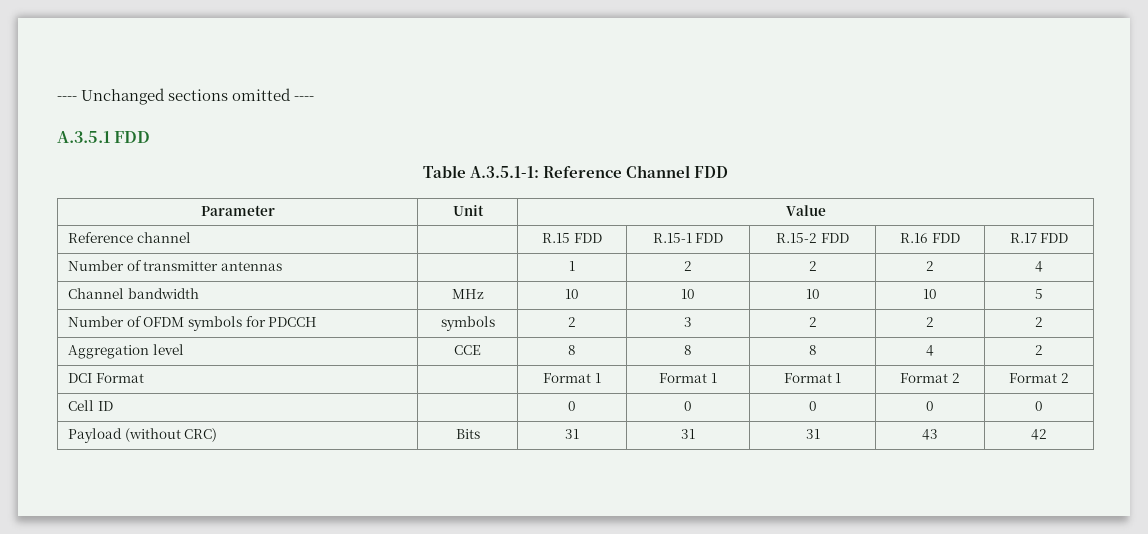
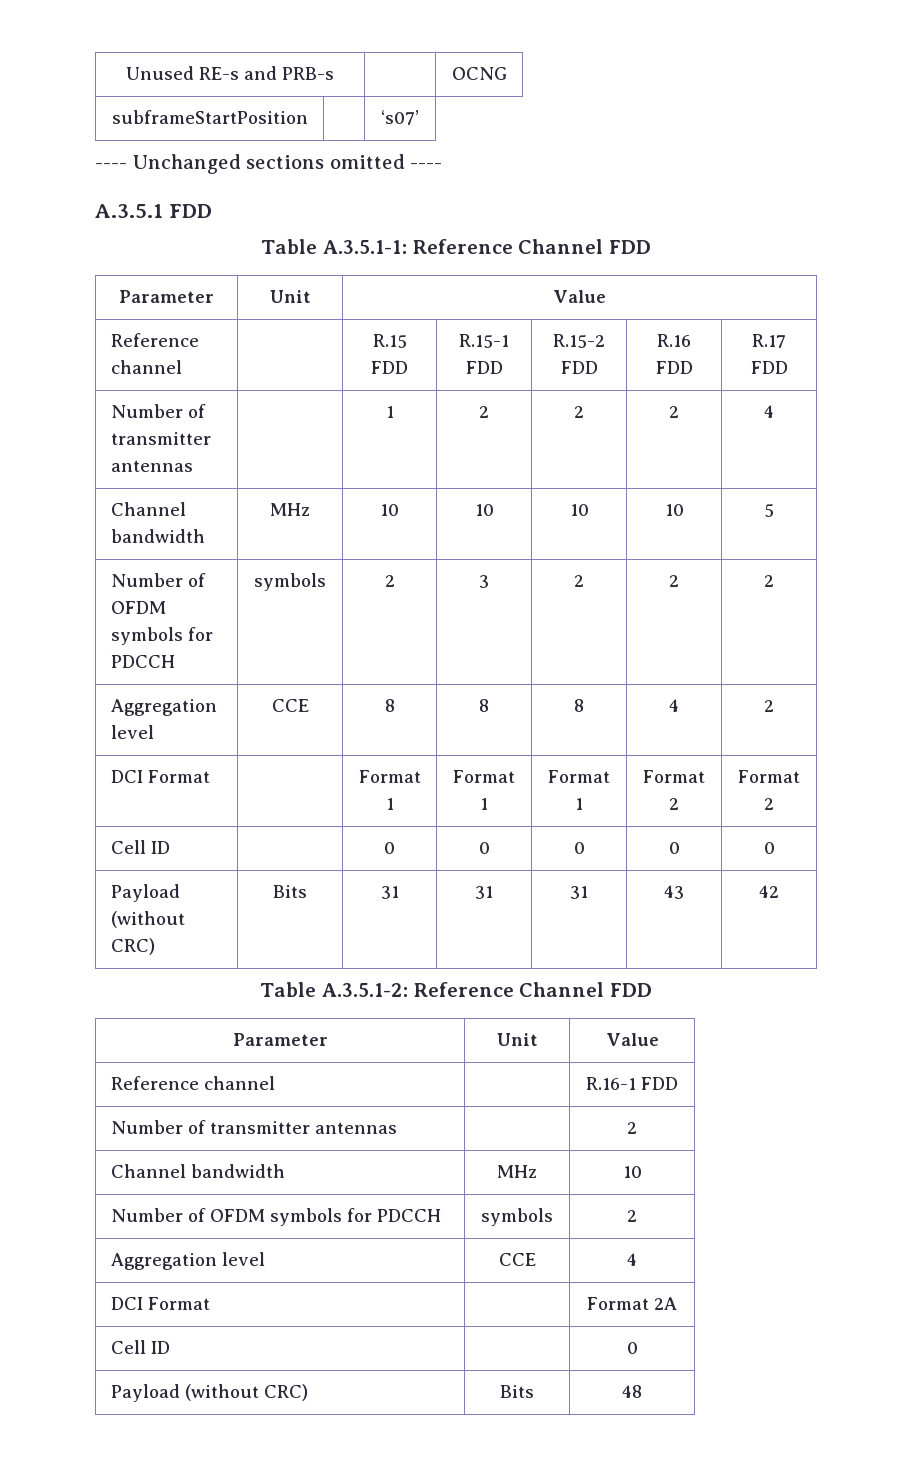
+ Unused RE-s and PRB-s | | OCNG
+ subframeStartPosition | | ‘s07’
+ Table A.3.5.1-2: Reference Channel FDD
+ Parameter | Unit | Value
+ Reference channel | | R.16-1 FDD
+ Number of transmitter antennas | | 2
+ Channel bandwidth | MHz | 10
+ Number of OFDM symbols for PDCCH | symbols | 2
+ Aggregation level | CCE | 4
+ DCI Format | | Format 2A
+ Cell ID | | 0
+ Payload (without CRC) | Bits | 48

